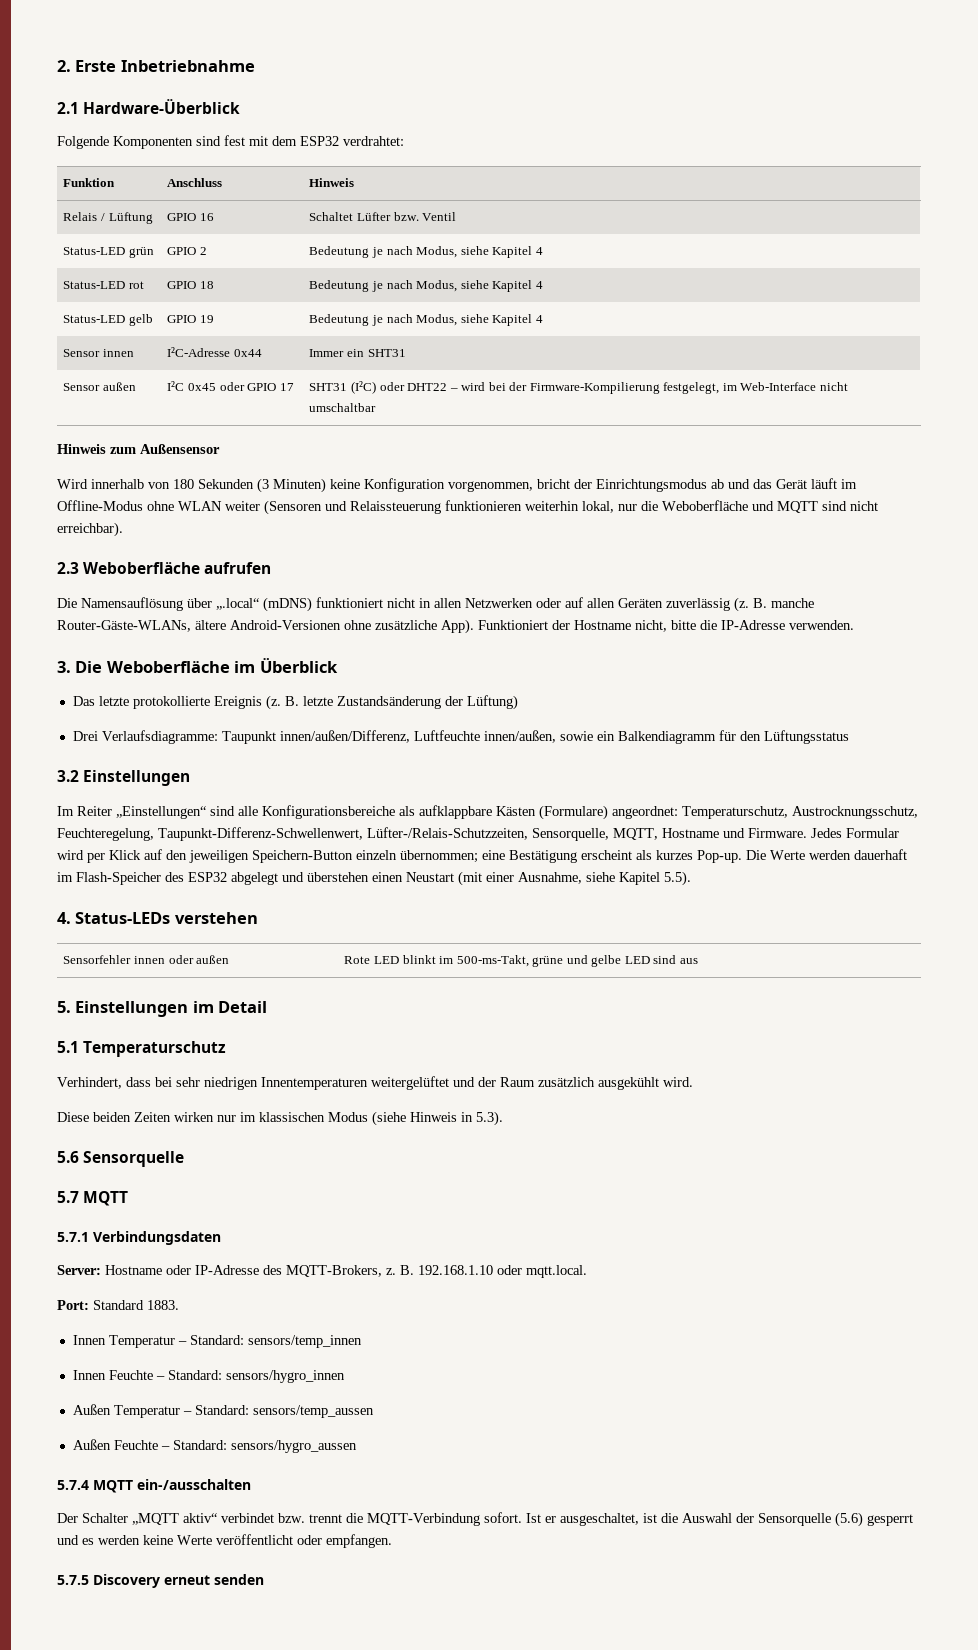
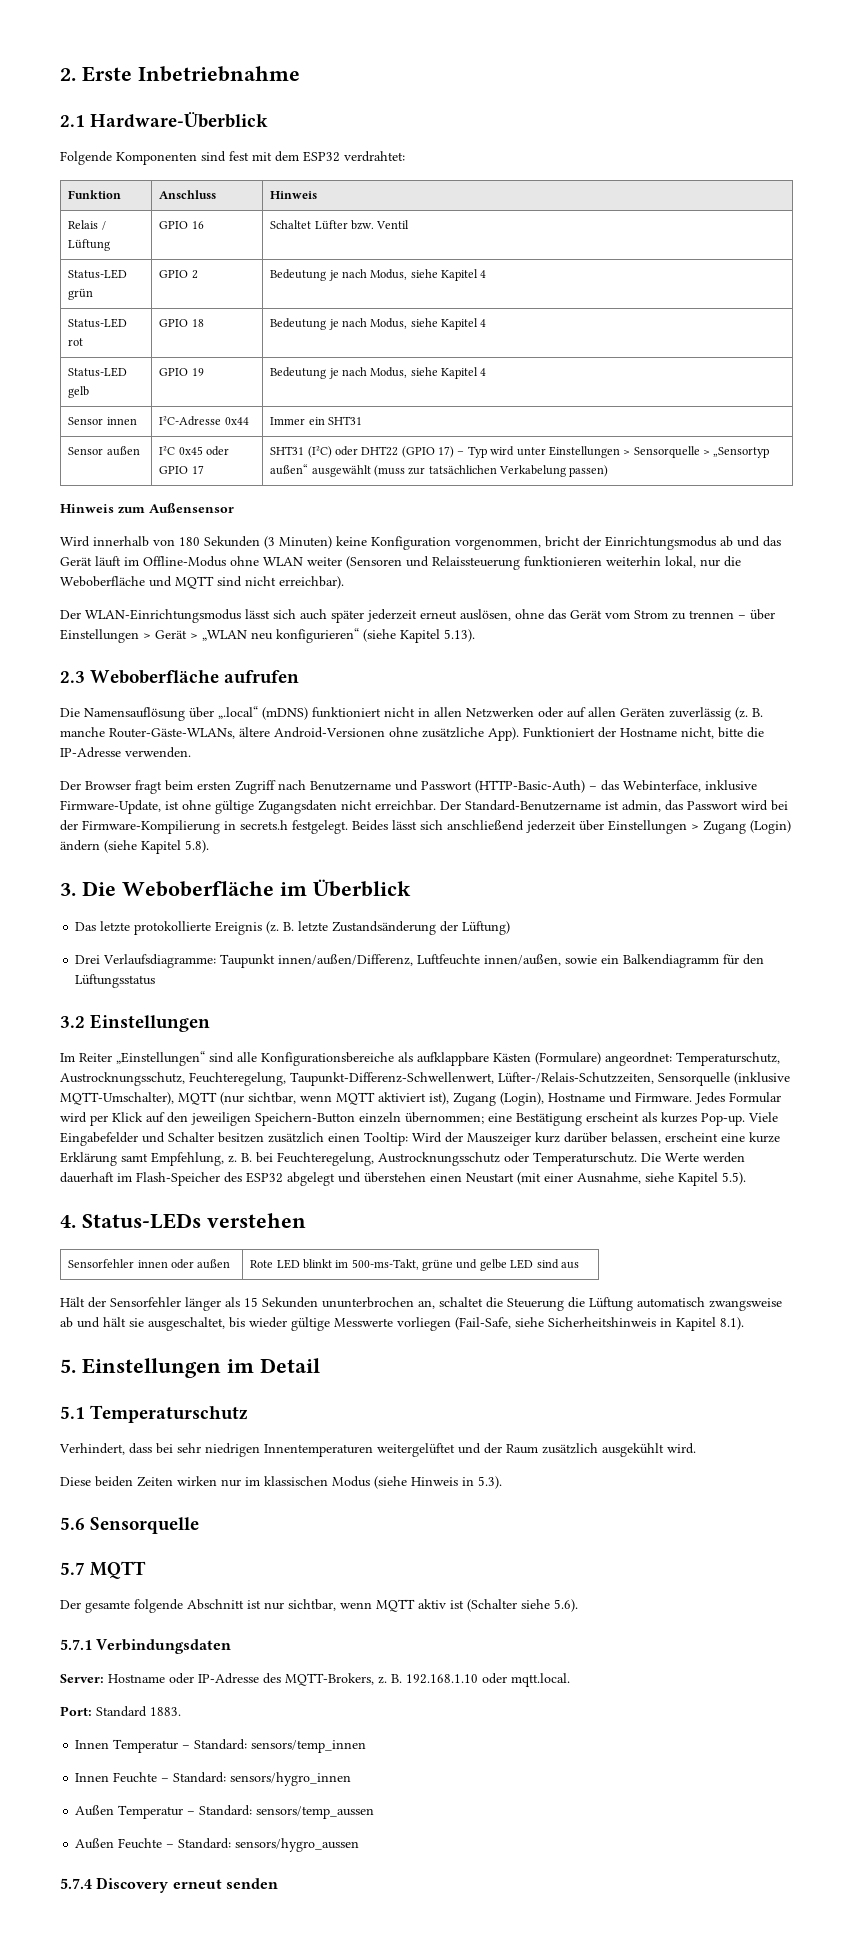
- Sensor außen | I²C 0x45 oder GPIO 17 | SHT31 (I²C) oder DHT22 – wird bei der Firmware-Kompilierung festgelegt, im Web-Interface nicht umschaltbar
+ Sensor außen | I²C 0x45 oder GPIO 17 | SHT31 (I²C) oder DHT22 (GPIO 17) – Typ wird unter Einstellungen > Sensorquelle > „Sensortyp außen“ ausgewählt (muss zur tatsächlichen Verkabelung passen)
+ Der WLAN-Einrichtungsmodus lässt sich auch später jederzeit erneut auslösen, ohne das Gerät vom Strom zu trennen – über Einstellungen > Gerät > „WLAN neu konfigurieren“ (siehe Kapitel 5.13).
+ Der Browser fragt beim ersten Zugriff nach Benutzername und Passwort (HTTP-Basic-Auth) – das Webinterface, inklusive Firmware-Update, ist ohne gültige Zugangsdaten nicht erreichbar. Der Standard-Benutzername ist admin, das Passwort wird bei der Firmware-Kompilierung in secrets.h festgelegt. Beides lässt sich anschließend jederzeit über Einstellungen > Zugang (Login) ändern (siehe Kapitel 5.8).
- Im Reiter „Einstellungen“ sind alle Konfigurationsbereiche als aufklappbare Kästen (Formulare) angeordnet: Temperaturschutz, Austrocknungsschutz, Feuchteregelung, Taupunkt-Differenz-Schwellenwert, Lüfter-/Relais-Schutzzeiten, Sensorquelle, MQTT, Hostname und Firmware.
+ Im Reiter „Einstellungen“ sind alle Konfigurationsbereiche als aufklappbare Kästen (Formulare) angeordnet: Temperaturschutz, Austrocknungsschutz, Feuchteregelung, Taupunkt-Differenz-Schwellenwert, Lüfter-/Relais-Schutzzeiten, Sensorquelle (inklusive MQTT-Umschalter), MQTT (nur sichtbar, wenn MQTT aktiviert ist), Zugang (Login), Hostname und Firmware.
+ Viele Eingabefelder und Schalter besitzen zusätzlich einen Tooltip: Wird der Mauszeiger kurz darüber belassen, erscheint eine kurze Erklärung samt Empfehlung, z. B. bei Feuchteregelung, Austrocknungsschutz oder Temperaturschutz.
+ Hält der Sensorfehler länger als 15 Sekunden ununterbrochen an, schaltet die Steuerung die Lüftung automatisch zwangsweise ab und hält sie ausgeschaltet, bis wieder gültige Messwerte vorliegen (Fail-Safe, siehe Sicherheitshinweis in Kapitel 8.1).
+ Der gesamte folgende Abschnitt ist nur sichtbar, wenn MQTT aktiv ist (Schalter siehe 5.6).
- 5.7.4 MQTT ein-/ausschalten
- Der Schalter „MQTT aktiv“ verbindet bzw. trennt die MQTT-Verbindung sofort. Ist er ausgeschaltet, ist die Auswahl der Sensorquelle (5.6) gesperrt und es werden keine Werte veröffentlicht oder empfangen.
- 5.7.5 Discovery erneut senden
+ 5.7.4 Discovery erneut senden

